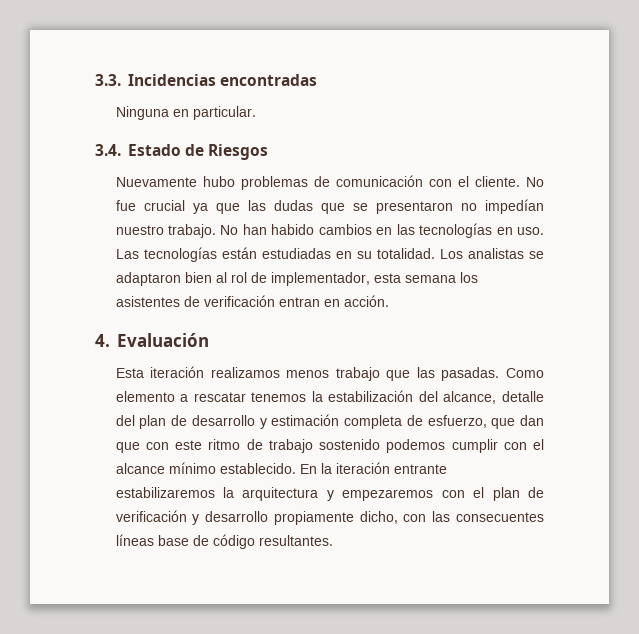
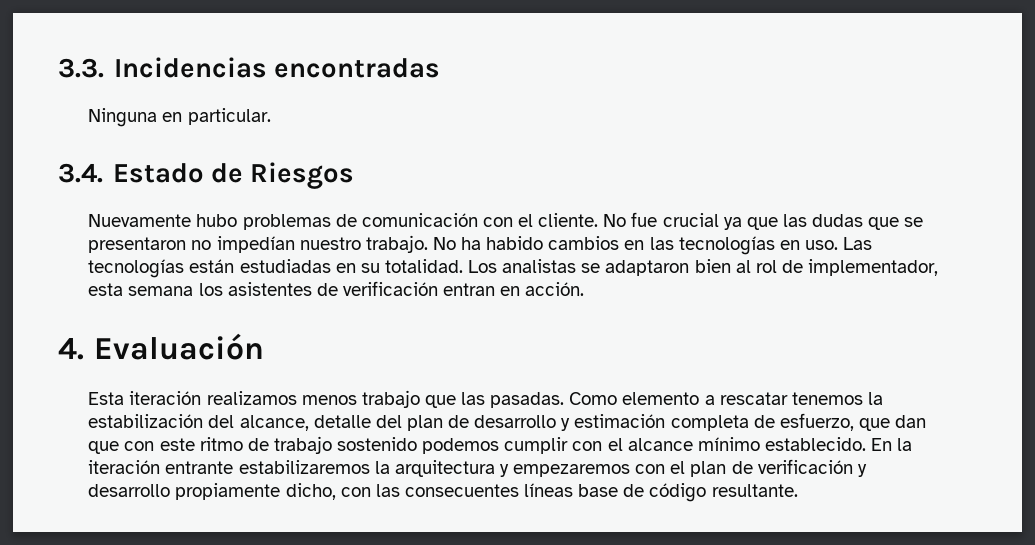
- No han habido cambios en las tecnologías en uso.
+ No ha habido cambios en las tecnologías en uso.
- En la iteración entrante estabilizaremos la arquitectura y empezaremos con el plan de verificación y desarrollo propiamente dicho, con las consecuentes líneas base de código resultantes.
+ En la iteración entrante estabilizaremos la arquitectura y empezaremos con el plan de verificación y desarrollo propiamente dicho, con las consecuentes líneas base de código resultante.

